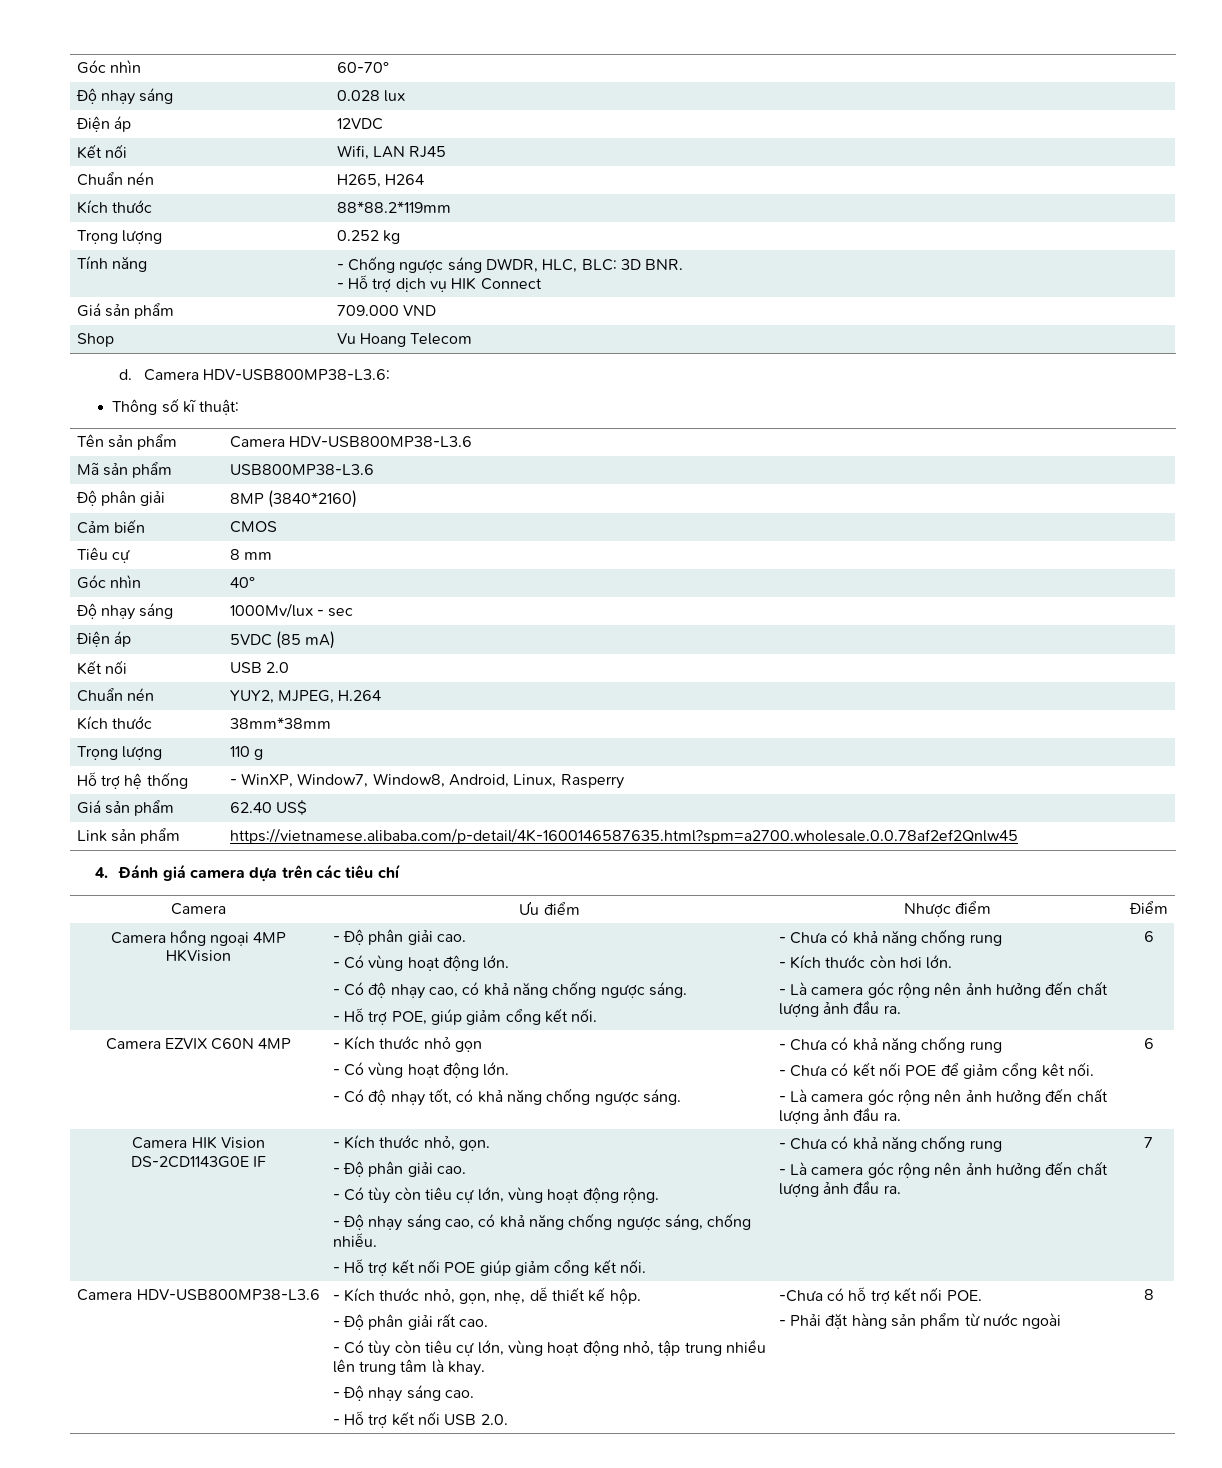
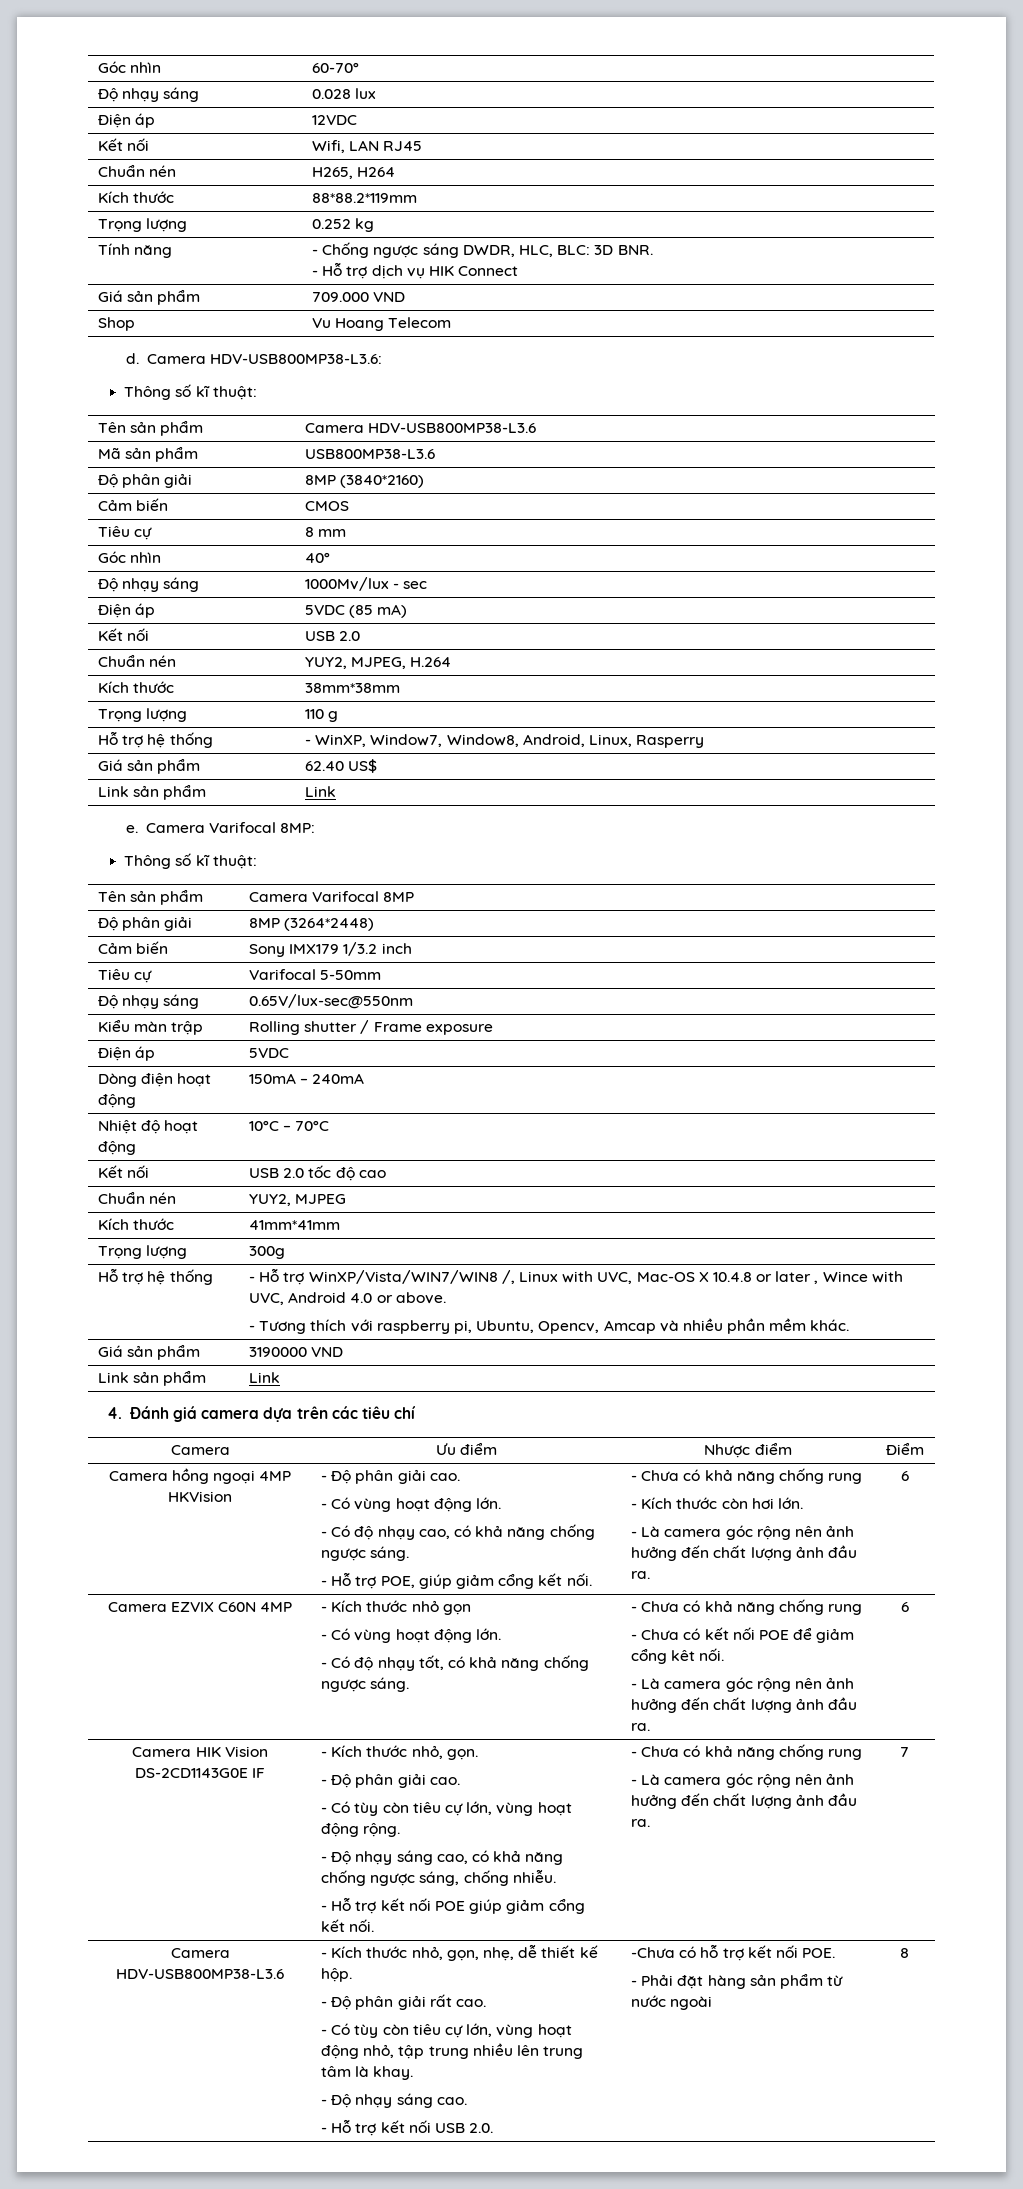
  Giá sản phẩm | 62.40 US$
- Link sản phẩm | https://vietnamese.alibaba.com/p-detail/4K-1600146587635.html?spm=a2700.wholesale.0.0.78af2ef2Qnlw45
+ Link sản phẩm | Link
+ e. Camera Varifocal 8MP:
+ Thông số kĩ thuật:
+ Tên sản phẩm | Camera Varifocal 8MP
+ Độ phân giải | 8MP (3264*2448)
+ Cảm biến | Sony IMX179 1/3.2 inch
+ Tiêu cự | Varifocal 5-50mm
+ Độ nhạy sáng | 0.65V/lux-sec@550nm
+ Kiểu màn trập | Rolling shutter / Frame exposure
+ Điện áp | 5VDC
+ Dòng điện hoạt động | 150mA – 240mA
+ Nhiệt độ hoạt động | 10°C – 70°C
+ Kết nối | USB 2.0 tốc độ cao
+ Chuẩn nén | YUY2, MJPEG
+ Kích thước | 41mm*41mm
+ Trọng lượng | 300g
+ Hỗ trợ hệ thống | - Hỗ trợ WinXP/Vista/WIN7/WIN8 /, Linux with UVC, Mac-OS X 10.4.8 or later , Wince with UVC, Android 4.0 or above.
+ - Tương thích với raspberry pi, Ubuntu, Opencv, Amcap và nhiều phần mềm khác.
+ Giá sản phẩm | 3190000 VND
+ Link sản phẩm | Link

